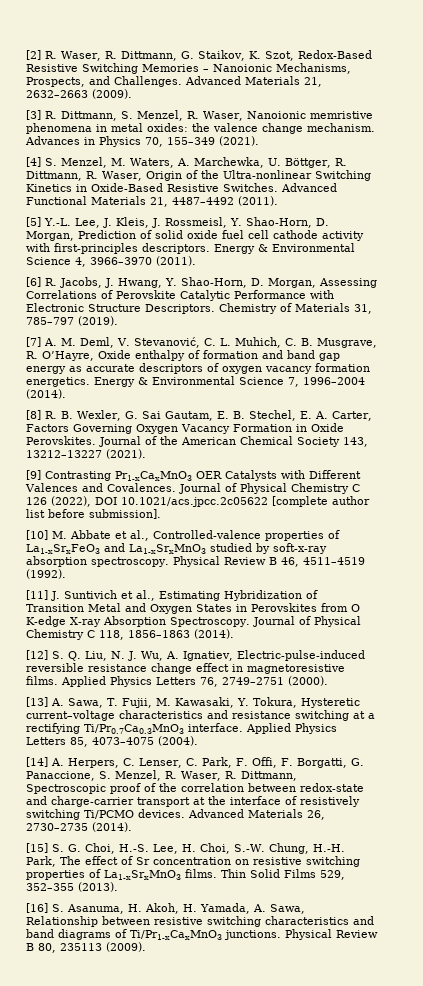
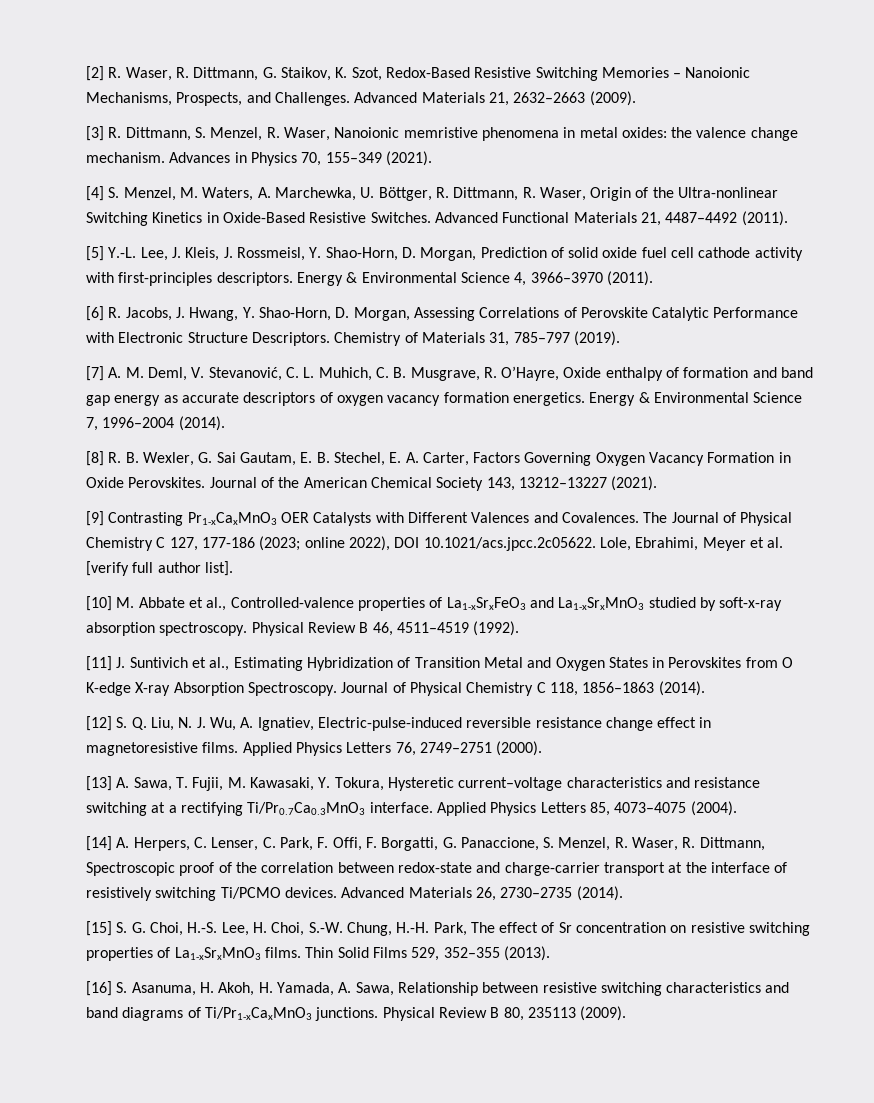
- Journal of Physical Chemistry C 126 (2022), DOI 10.1021/acs.jpcc.2c05622 [complete author list before submission].
+ The Journal of Physical Chemistry C 127, 177-186 (2023; online 2022), DOI 10.1021/acs.jpcc.2c05622. Lole, Ebrahimi, Meyer et al. [verify full author list].

